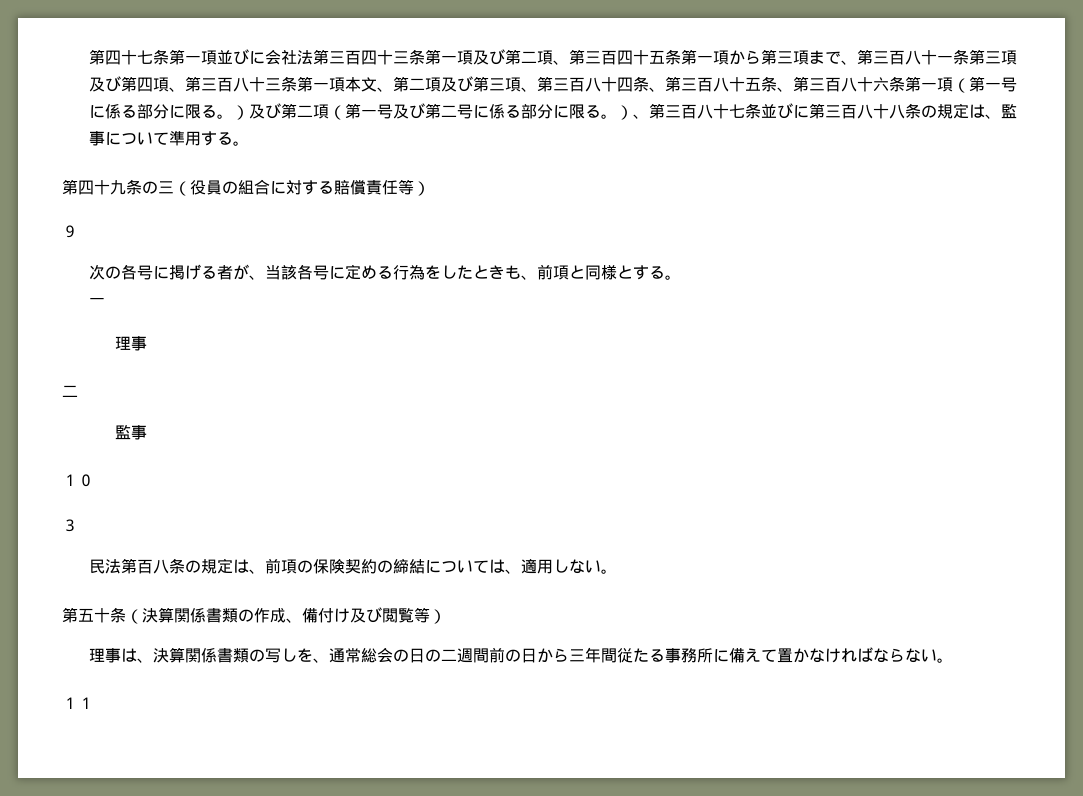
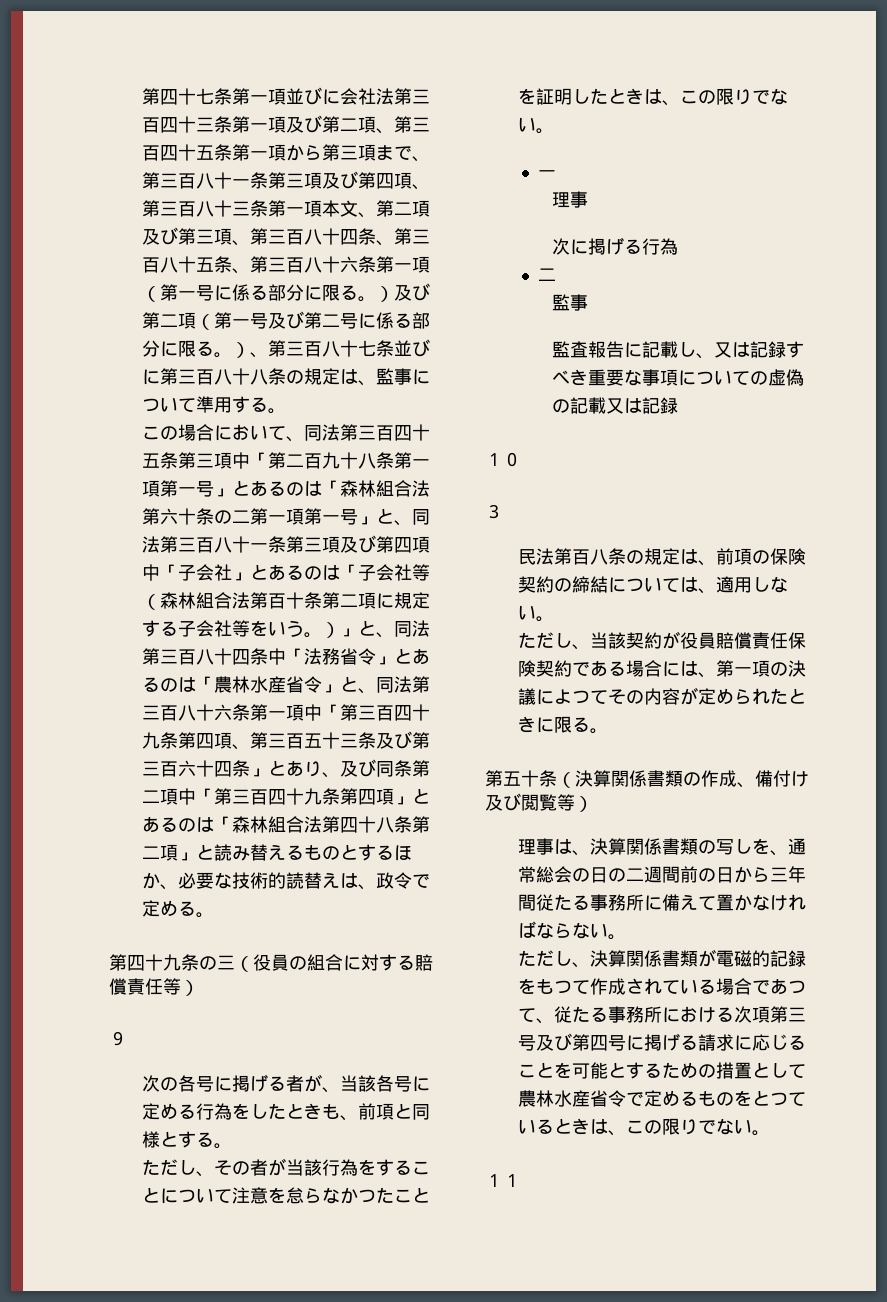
+ この場合において、同法第三百四十五条第三項中「第二百九十八条第一項第一号」とあるのは「森林組合法第六十条の二第一項第一号」と、同法第三百八十一条第三項及び第四項中「子会社」とあるのは「子会社等（森林組合法第百十条第二項に規定する子会社等をいう。）」と、同法第三百八十四条中「法務省令」とあるのは「農林水産省令」と、同法第三百八十六条第一項中「第三百四十九条第四項、第三百五十三条及び第三百六十四条」とあり、及び同条第二項中「第三百四十九条第四項」とあるのは「森林組合法第四十八条第二項」と読み替えるものとするほか、必要な技術的読替えは、政令で定める。
  次の各号に掲げる者が、当該各号に定める行為をしたときも、前項と同様とする。
+ ただし、その者が当該行為をすることについて注意を怠らなかつたことを証明したときは、この限りでない。
  一
  理事
+ 次に掲げる行為
  二
  監事
+ 監査報告に記載し、又は記録すべき重要な事項についての虚偽の記載又は記録
+ ただし、当該契約が役員賠償責任保険契約である場合には、第一項の決議によつてその内容が定められたときに限る。
+ ただし、決算関係書類が電磁的記録をもつて作成されている場合であつて、従たる事務所における次項第三号及び第四号に掲げる請求に応じることを可能とするための措置として農林水産省令で定めるものをとつているときは、この限りでない。

